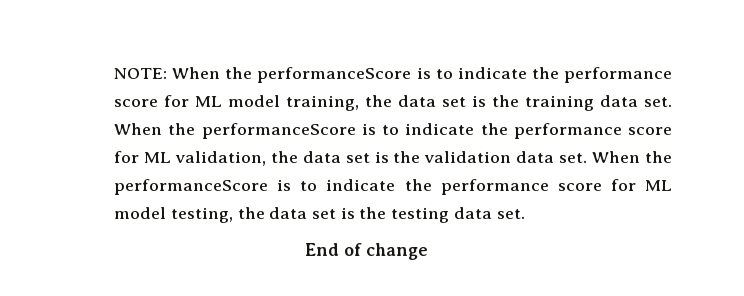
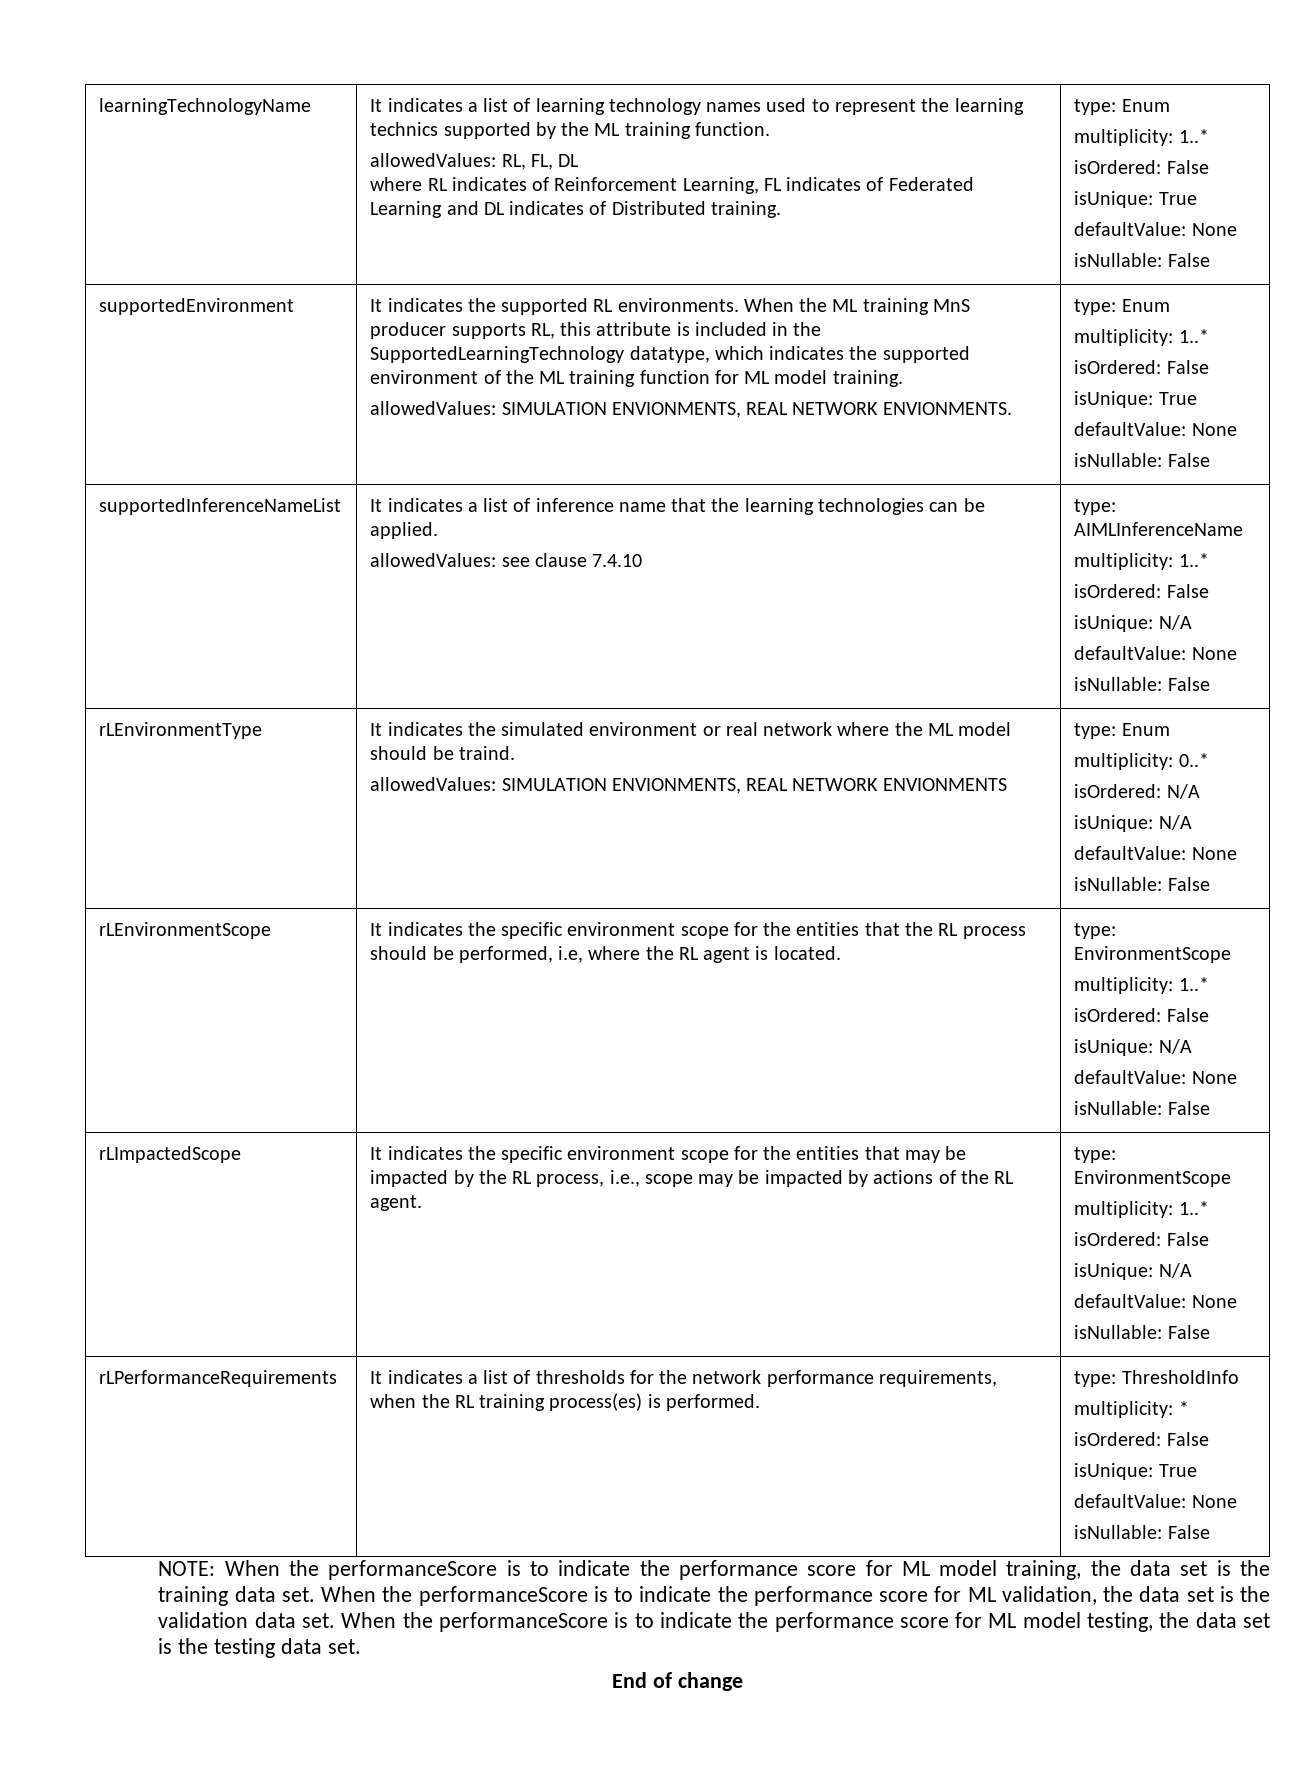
+ learningTechnologyName | It indicates a list of learning technology names used to represent the learning technics supported by the ML training function.
+ allowedValues: RL, FL, DL
+ where RL indicates of Reinforcement Learning, FL indicates of Federated Learning and DL indicates of Distributed training. | type: Enum
+ multiplicity: 1..*
+ isOrdered: False
+ isUnique: True
+ defaultValue: None
+ isNullable: False
+ supportedEnvironment | It indicates the supported RL environments. When the ML training MnS producer supports RL, this attribute is included in the SupportedLearningTechnology datatype, which indicates the supported environment of the ML training function for ML model training.
+ allowedValues: SIMULATION ENVIONMENTS, REAL NETWORK ENVIONMENTS. | type: Enum
+ multiplicity: 1..*
+ isOrdered: False
+ isUnique: True
+ defaultValue: None
+ isNullable: False
+ supportedInferenceNameList | It indicates a list of inference name that the learning technologies can be applied.
+ allowedValues: see clause 7.4.10 | type: AIMLInferenceName
+ multiplicity: 1..*
+ isOrdered: False
+ isUnique: N/A
+ defaultValue: None
+ isNullable: False
+ rLEnvironmentType | It indicates the simulated environment or real network where the ML model should be traind.
+ allowedValues: SIMULATION ENVIONMENTS, REAL NETWORK ENVIONMENTS | type: Enum
+ multiplicity: 0..*
+ isOrdered: N/A
+ isUnique: N/A
+ defaultValue: None
+ isNullable: False
+ rLEnvironmentScope | It indicates the specific environment scope for the entities that the RL process should be performed, i.e, where the RL agent is located. | type: EnvironmentScope
+ multiplicity: 1..*
+ isOrdered: False
+ isUnique: N/A
+ defaultValue: None
+ isNullable: False
+ rLImpactedScope | It indicates the specific environment scope for the entities that may be impacted by the RL process, i.e., scope may be impacted by actions of the RL agent. | type: EnvironmentScope
+ multiplicity: 1..*
+ isOrdered: False
+ isUnique: N/A
+ defaultValue: None
+ isNullable: False
+ rLPerformanceRequirements | It indicates a list of thresholds for the network performance requirements, when the RL training process(es) is performed. | type: ThresholdInfo
+ multiplicity: *
+ isOrdered: False
+ isUnique: True
+ defaultValue: None
+ isNullable: False

